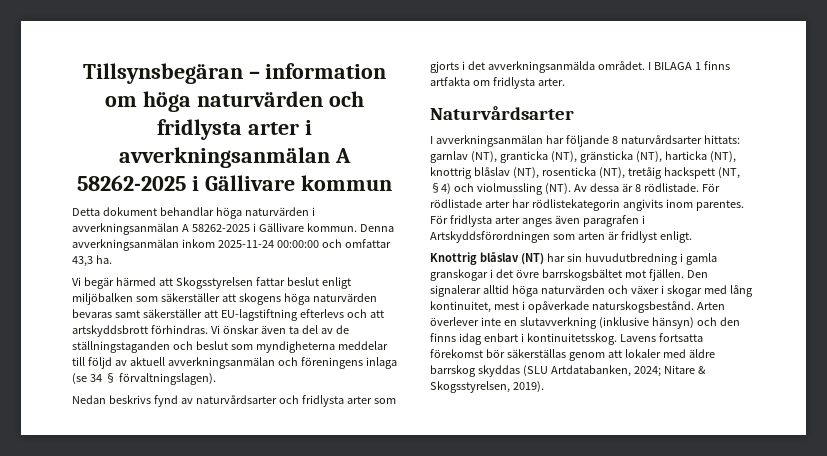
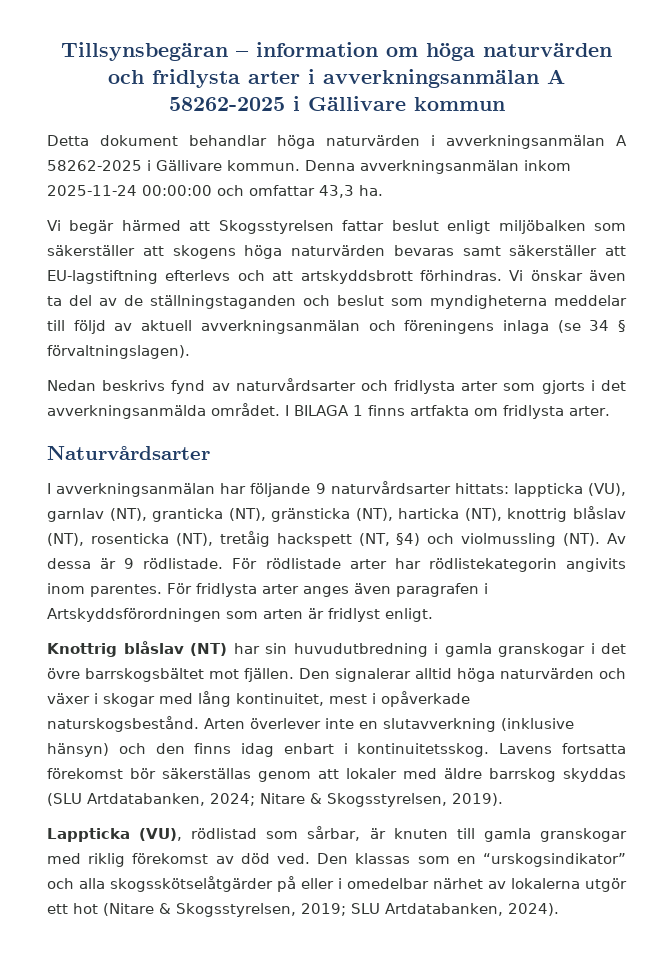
- I avverkningsanmälan har följande 8 naturvårdsarter hittats: garnlav (NT), granticka (NT), gränsticka (NT), harticka (NT), knottrig blåslav (NT), rosenticka (NT), tretåig hackspett (NT, §4) och violmussling (NT). Av dessa är 8 rödlistade.
+ I avverkningsanmälan har följande 9 naturvårdsarter hittats: lappticka (VU), garnlav (NT), granticka (NT), gränsticka (NT), harticka (NT), knottrig blåslav (NT), rosenticka (NT), tretåig hackspett (NT, §4) och violmussling (NT). Av dessa är 9 rödlistade.
+ Lappticka (VU), rödlistad som sårbar, är knuten till gamla granskogar med riklig förekomst av död ved. Den klassas som en “urskogsindikator” och alla skogsskötselåtgärder på eller i omedelbar närhet av lokalerna utgör ett hot (Nitare & Skogsstyrelsen, 2019; SLU Artdatabanken, 2024).

